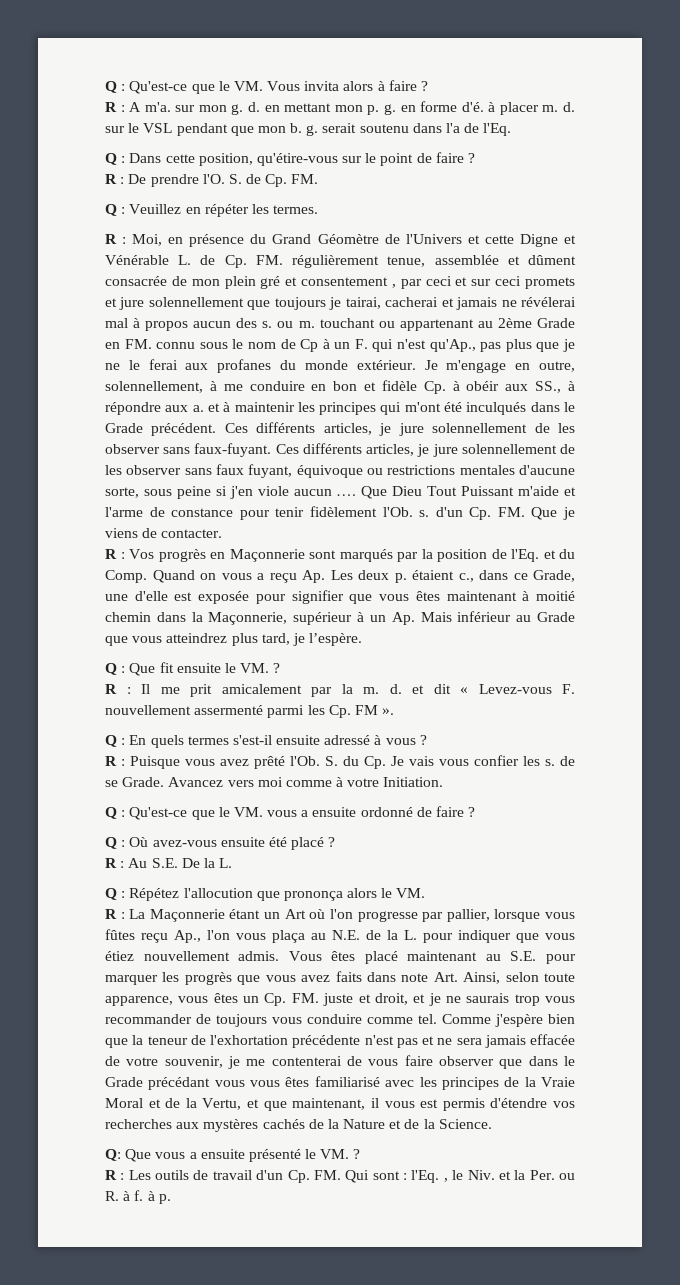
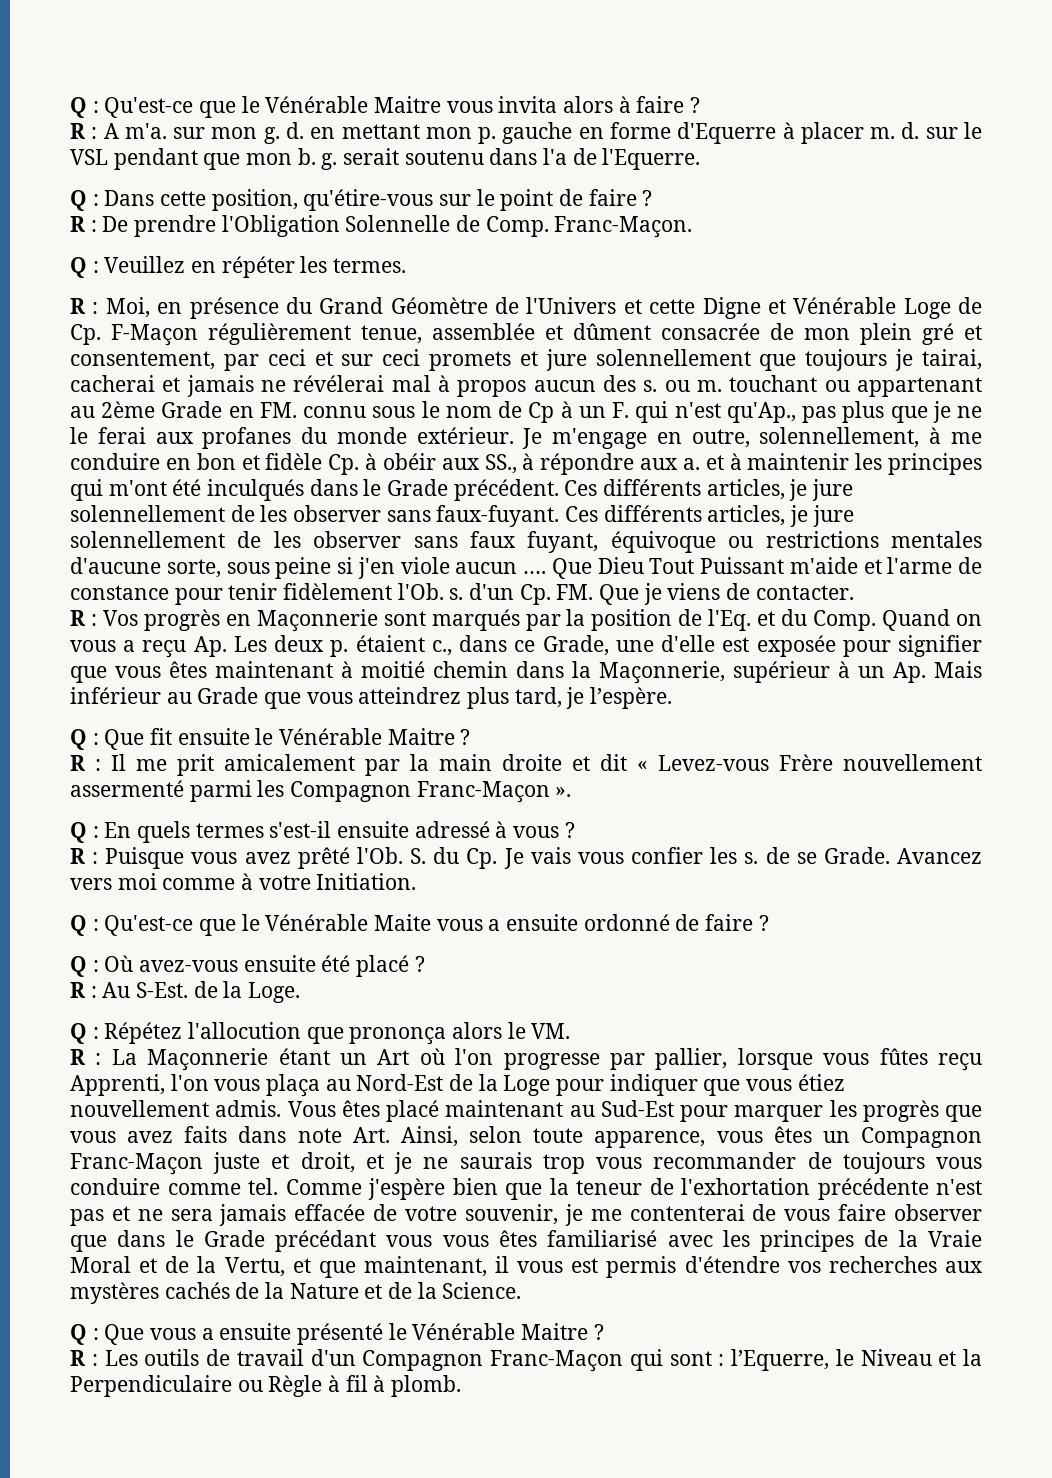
- Q : Qu'est-ce que le VM. Vous invita alors à faire ?
+ Q : Qu'est-ce que le Vénérable Maitre vous invita alors à faire ?
- R : A m'a. sur mon g. d. en mettant mon p. g. en forme d'é. à placer m. d. sur le VSL pendant que mon b. g. serait soutenu dans l'a de l'Eq.
+ R : A m'a. sur mon g. d. en mettant mon p. gauche en forme d'Equerre à placer m. d. sur le VSL pendant que mon b. g. serait soutenu dans l'a de l'Equerre.
- R : De prendre l'O. S. de Cp. FM.
+ R : De prendre l'Obligation Solennelle de Comp. Franc-Maçon.
- Moi, en présence du Grand Géomètre de l'Univers et cette Digne et Vénérable L. de Cp. FM. régulièrement tenue, assemblée et dûment consacrée de mon plein gré et consentement , par ceci et sur ceci promets et jure solennellement que toujours je tairai, cacherai et jamais ne révélerai mal à propos aucun des s. ou m. touchant ou appartenant au 2ème Grade en FM. connu sous le nom de Cp à un F. qui n'est qu'Ap., pas plus que je ne le ferai aux profanes du monde extérieur.
+ Moi, en présence du Grand Géomètre de l'Univers et cette Digne et Vénérable Loge de Cp. F-Maçon régulièrement tenue, assemblée et dûment consacrée de mon plein gré et consentement, par ceci et sur ceci promets et jure solennellement que toujours je tairai, cacherai et jamais ne révélerai mal à propos aucun des s. ou m. touchant ou appartenant au 2ème Grade en FM. connu sous le nom de Cp à un F. qui n'est qu'Ap., pas plus que je ne le ferai aux profanes du monde extérieur.
- Q : Que fit ensuite le VM. ?
+ Q : Que fit ensuite le Vénérable Maitre ?
- R : Il me prit amicalement par la m. d. et dit « Levez-vous F. nouvellement assermenté parmi les Cp. FM ».
+ R : Il me prit amicalement par la main droite et dit « Levez-vous Frère nouvellement assermenté parmi les Compagnon Franc-Maçon ».
- Q : Qu'est-ce que le VM. vous a ensuite ordonné de faire ?
+ Q : Qu'est-ce que le Vénérable Maite vous a ensuite ordonné de faire ?
- R : Au S.E. De la L.
+ R : Au S-Est. de la Loge.
- R : La Maçonnerie étant un Art où l'on progresse par pallier, lorsque vous fûtes reçu Ap., l'on vous plaça au N.E. de la L. pour indiquer que vous étiez nouvellement admis.
+ R : La Maçonnerie étant un Art où l'on progresse par pallier, lorsque vous fûtes reçu Apprenti, l'on vous plaça au Nord-Est de la Loge pour indiquer que vous étiez nouvellement admis.
- Vous êtes placé maintenant au S.E. pour marquer les progrès que vous avez faits dans note Art. Ainsi, selon toute apparence, vous êtes un Cp. FM. juste et droit, et je ne saurais trop vous recommander de toujours vous conduire comme tel.
+ Vous êtes placé maintenant au Sud-Est pour marquer les progrès que vous avez faits dans note Art. Ainsi, selon toute apparence, vous êtes un Compagnon Franc-Maçon juste et droit, et je ne saurais trop vous recommander de toujours vous conduire comme tel.
- Q: Que vous a ensuite présenté le VM. ?
+ Q : Que vous a ensuite présenté le Vénérable Maitre ?
- R : Les outils de travail d'un Cp. FM. Qui sont : l'Eq. , le Niv. et la Per. ou R. à f. à p.
+ R : Les outils de travail d'un Compagnon Franc-Maçon qui sont : l’Equerre, le Niveau et la Perpendiculaire ou Règle à fil à plomb.

